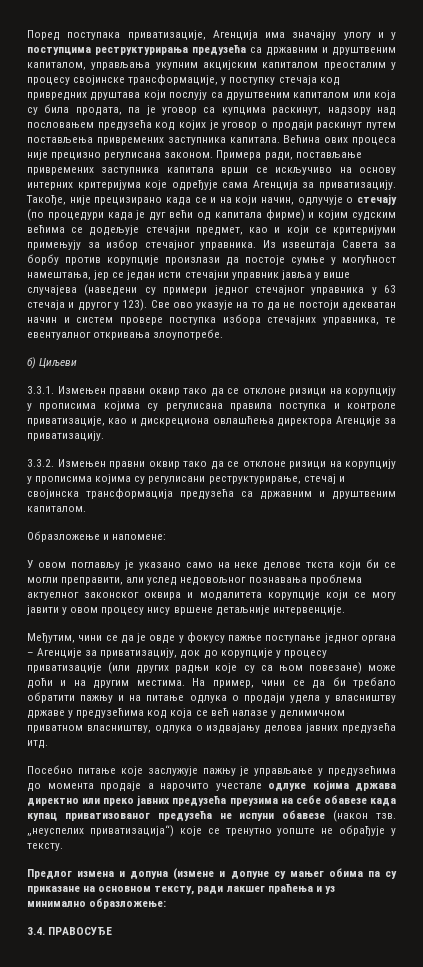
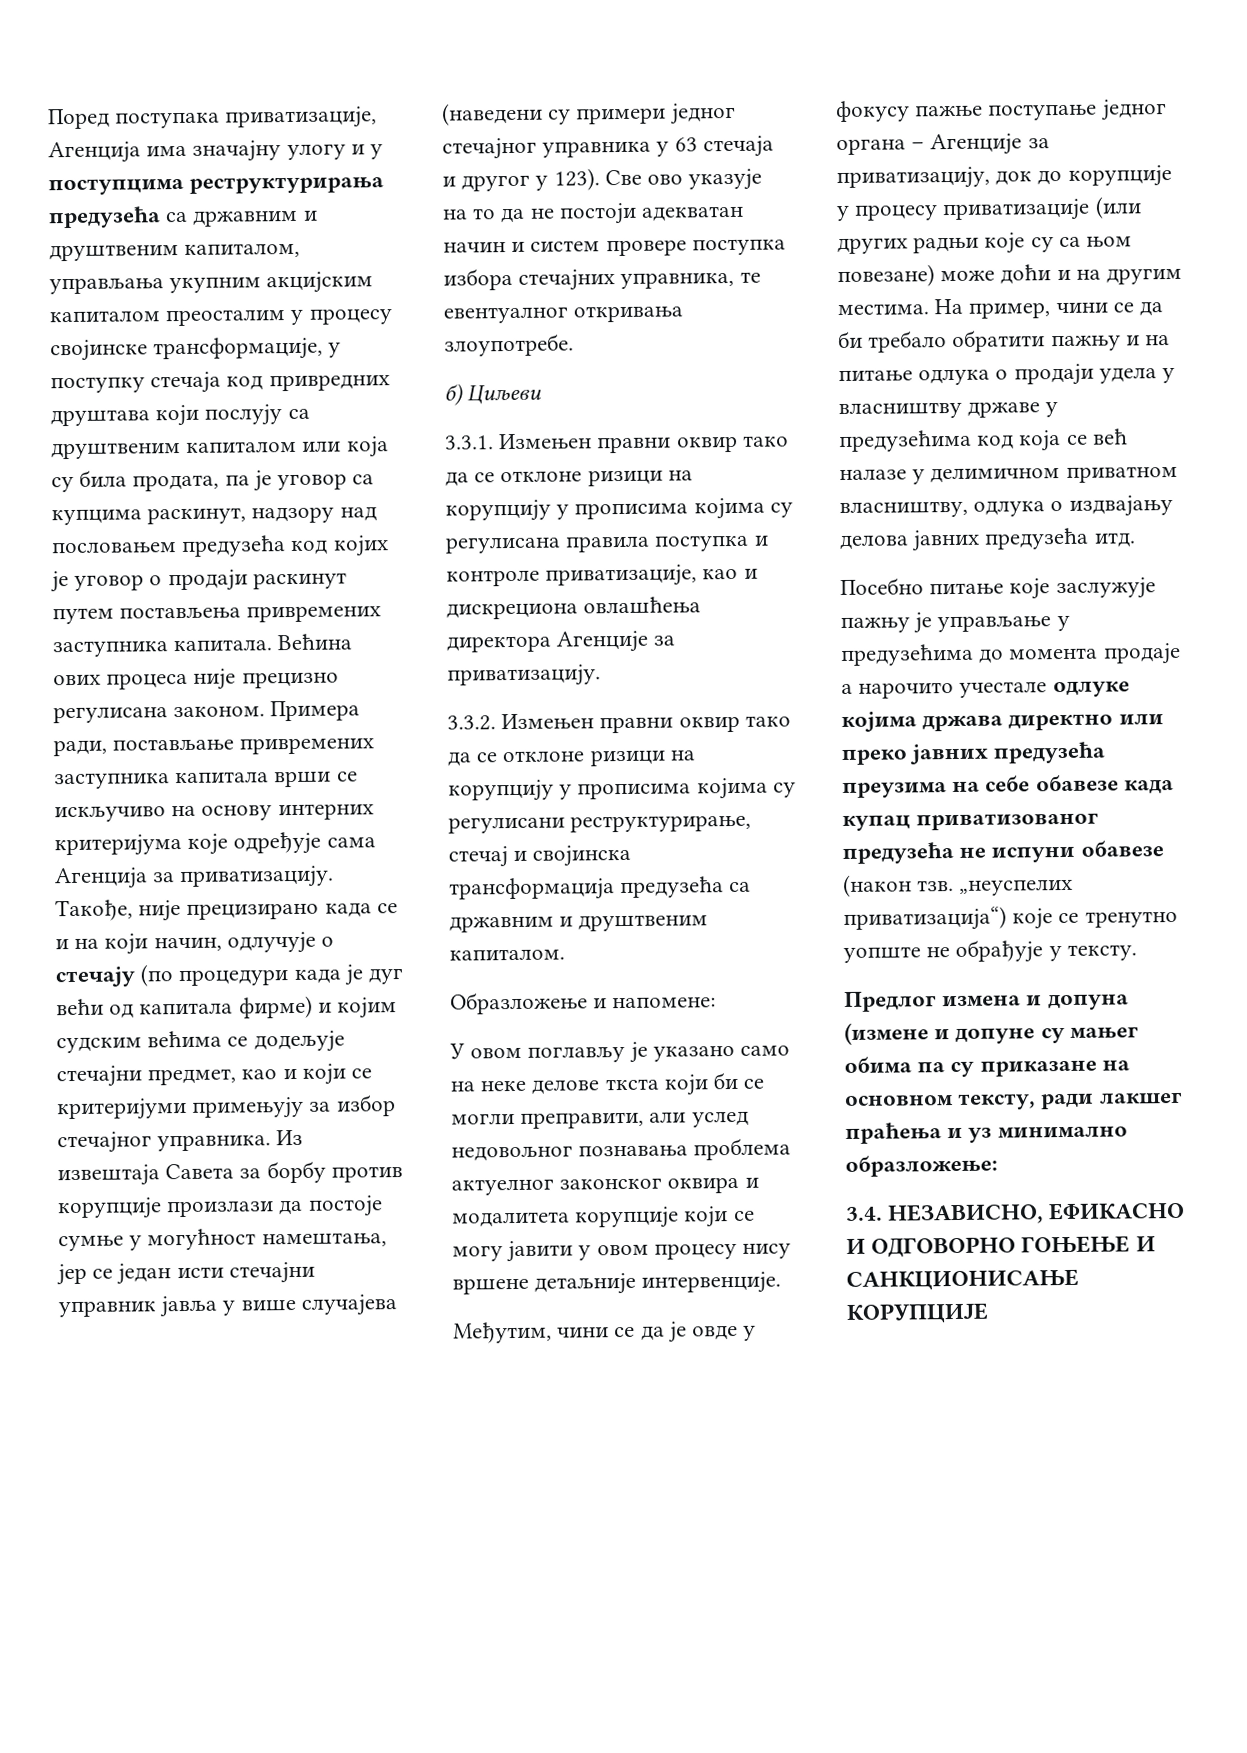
- 3.4. ПРАВОСУЂЕ
+ 3.4. НЕЗАВИСНО, ЕФИКАСНО И ОДГОВОРНО ГОЊЕЊЕ И САНКЦИОНИСАЊЕ КОРУПЦИЈЕ

